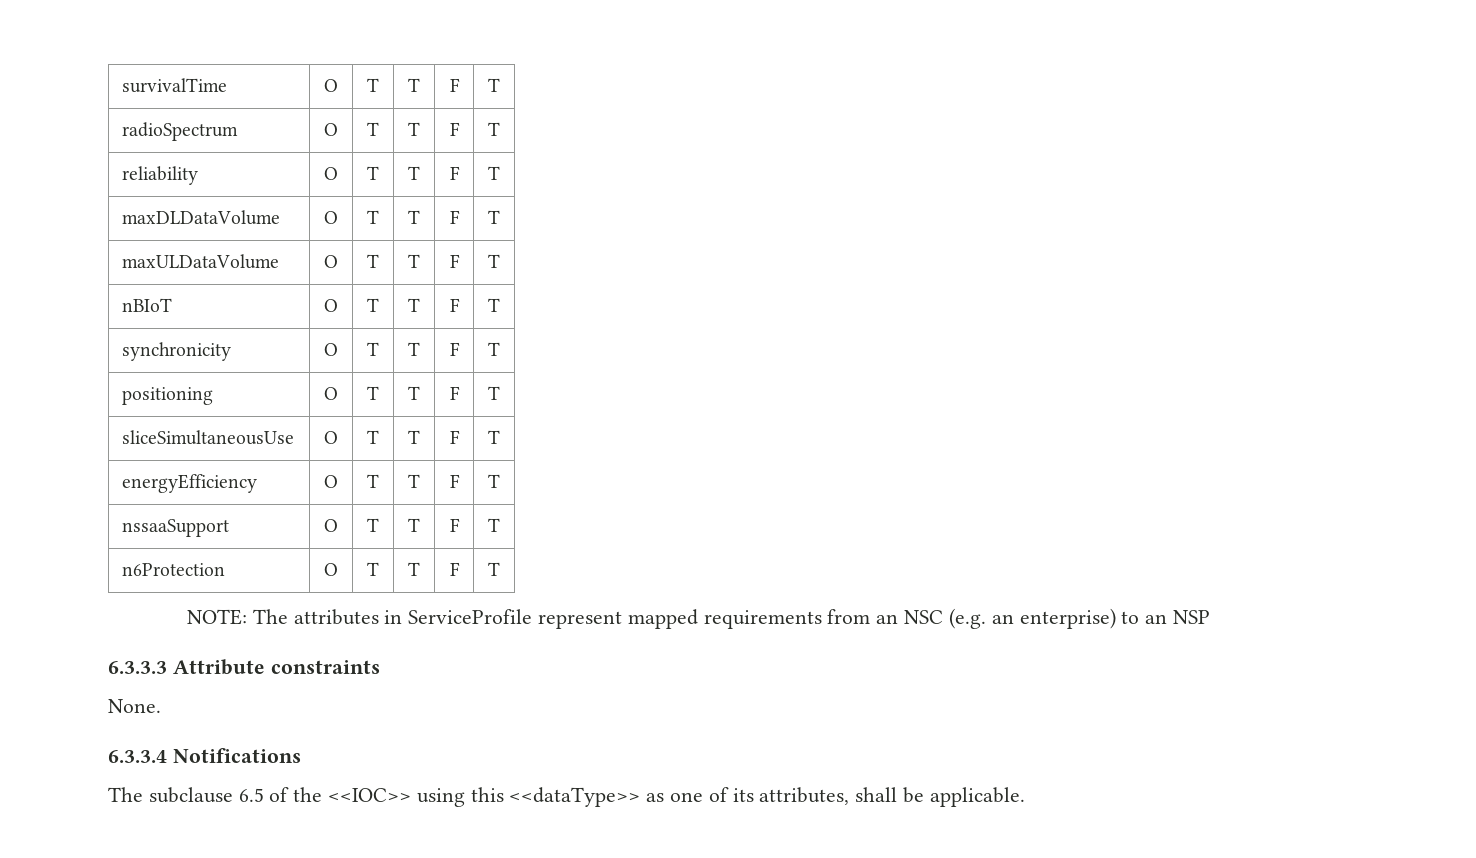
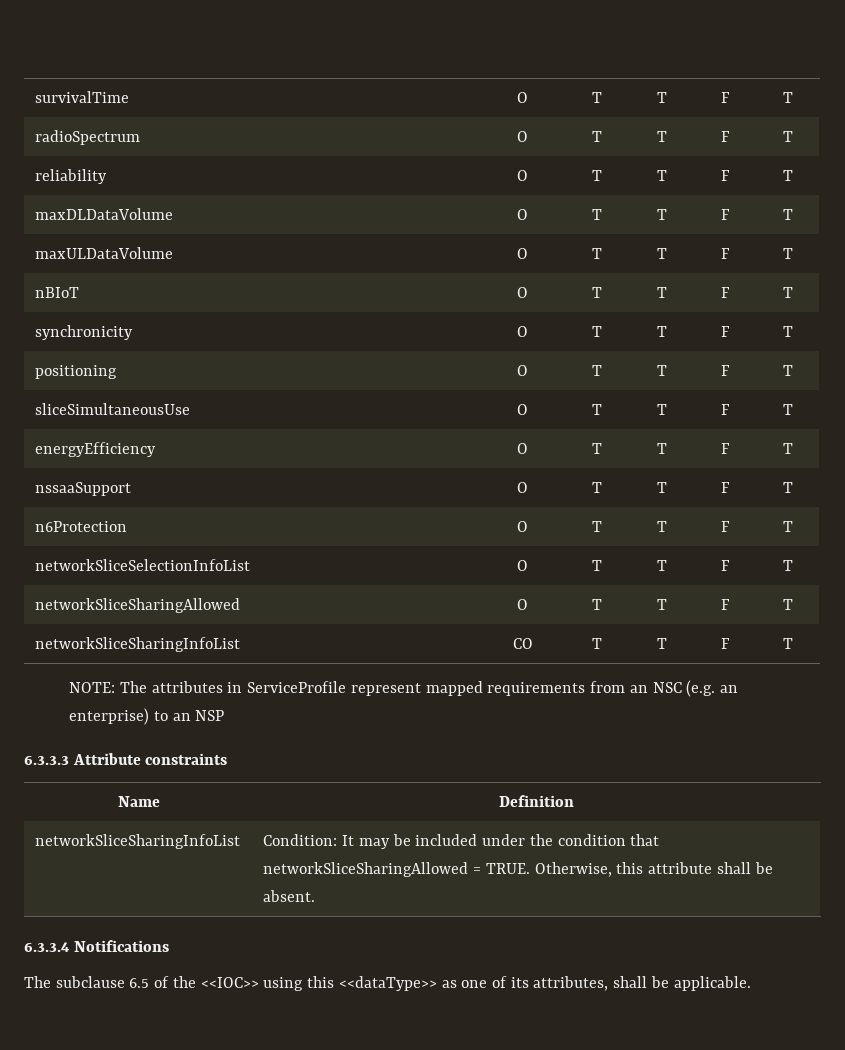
+ networkSliceSelectionInfoList | O | T | T | F | T
+ networkSliceSharingAllowed | O | T | T | F | T
+ networkSliceSharingInfoList | CO | T | T | F | T
- None.
+ Name | Definition
+ networkSliceSharingInfoList | Condition: It may be included under the condition that networkSliceSharingAllowed = TRUE. Otherwise, this attribute shall be absent.

